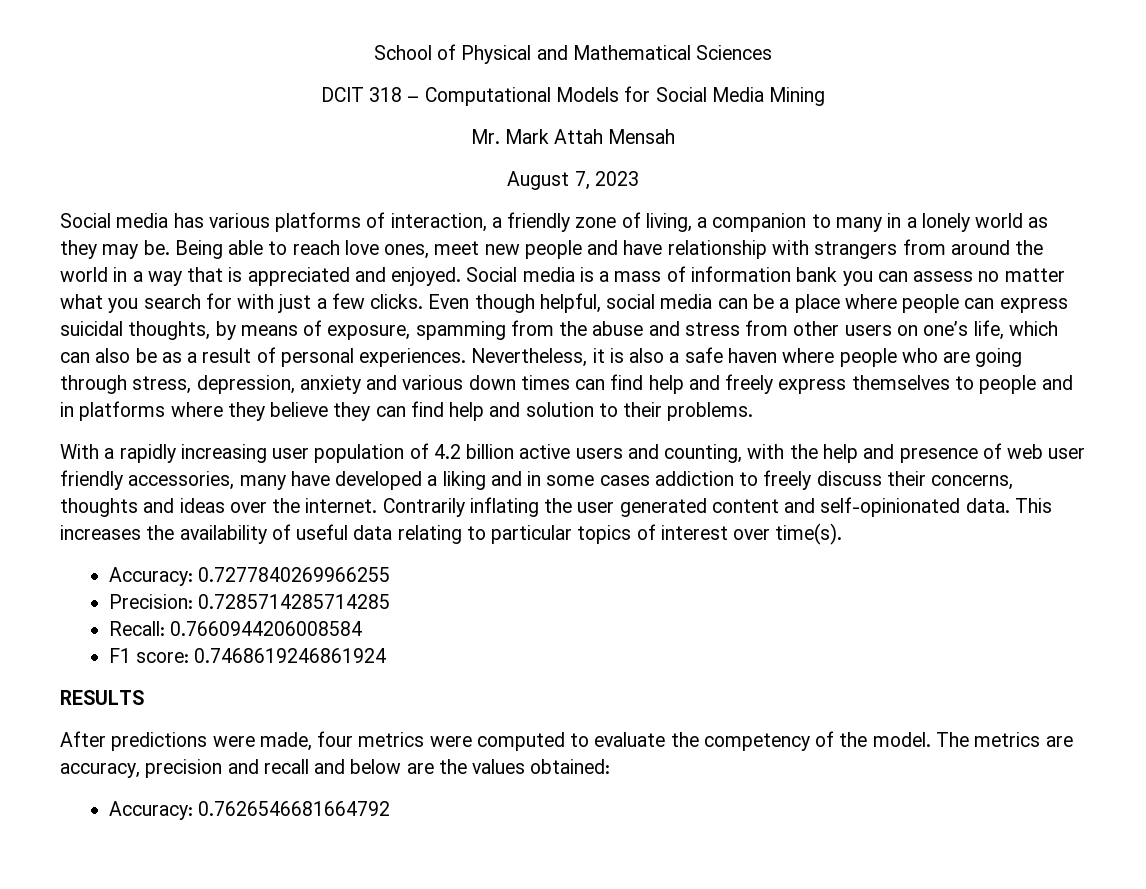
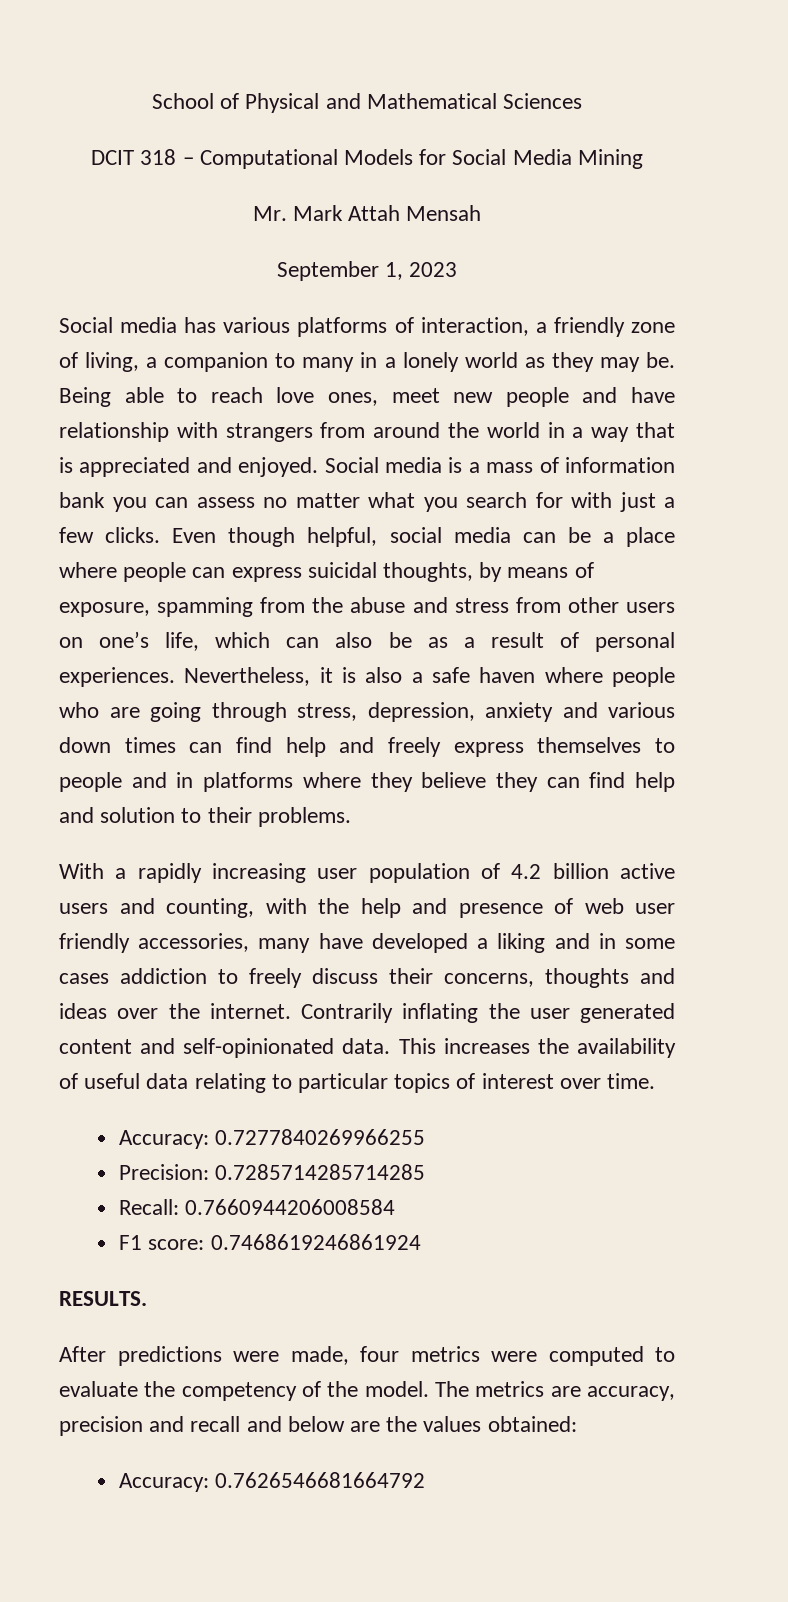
- August 7, 2023
+ September 1, 2023
- This increases the availability of useful data relating to particular topics of interest over time(s).
+ This increases the availability of useful data relating to particular topics of interest over time.
- RESULTS
+ RESULTS.

